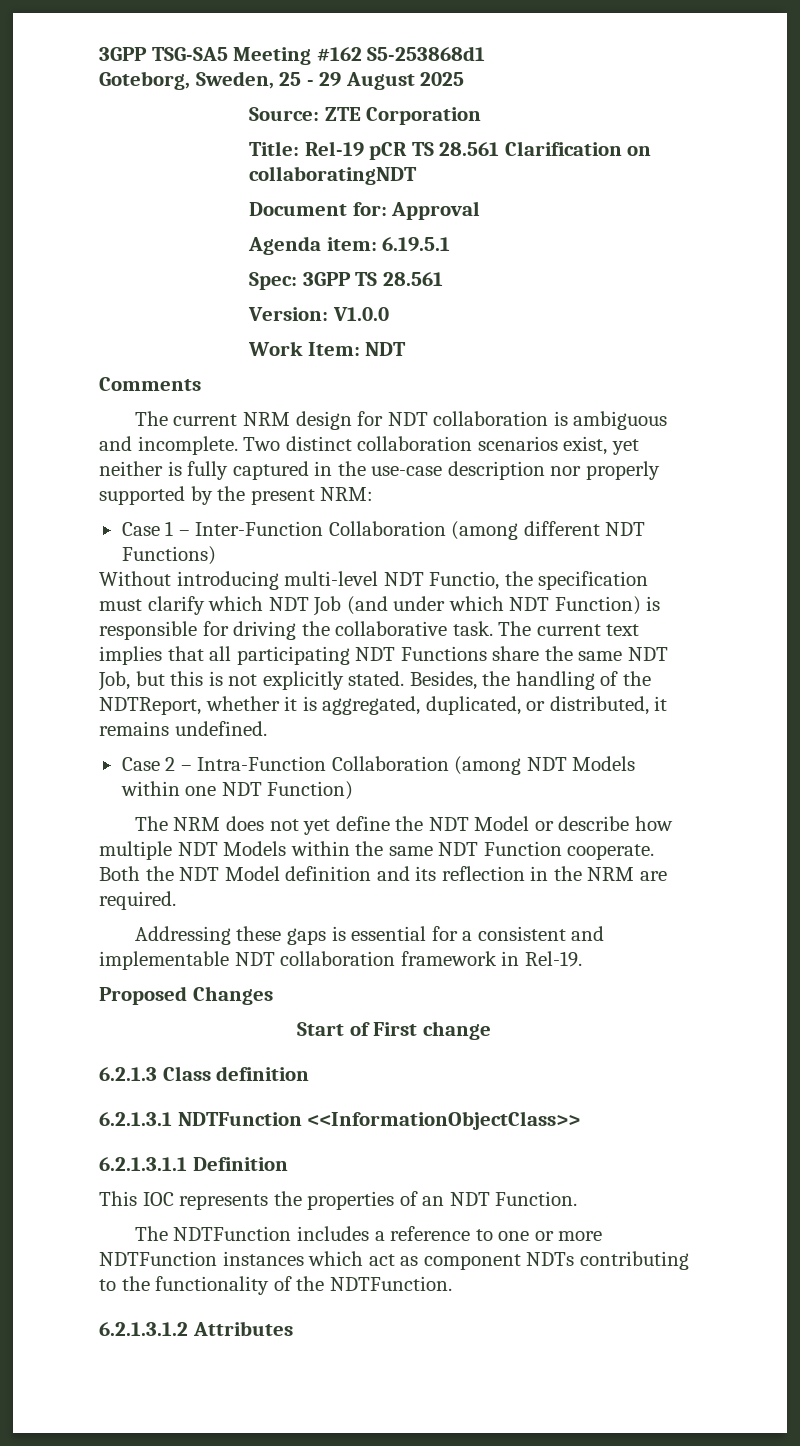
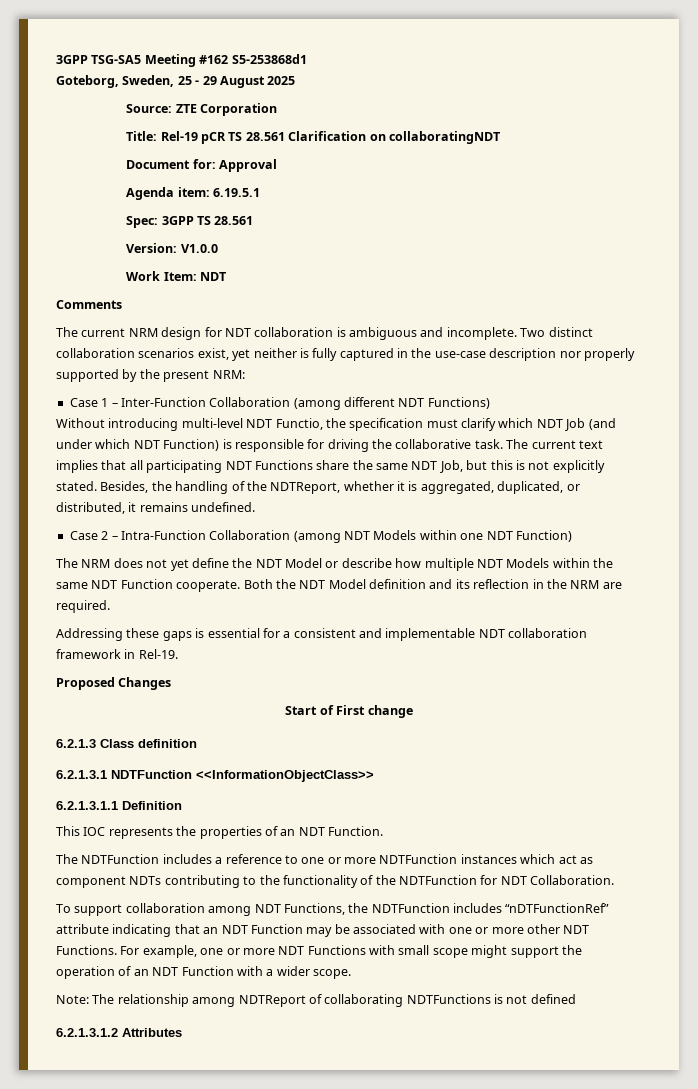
- The NDTFunction includes a reference to one or more NDTFunction instances which act as component NDTs contributing to the functionality of the NDTFunction.
+ The NDTFunction includes a reference to one or more NDTFunction instances which act as component NDTs contributing to the functionality of the NDTFunction for NDT Collaboration.
+ To support collaboration among NDT Functions, the NDTFunction includes “nDTFunctionRef” attribute indicating that an NDT Function may be associated with one or more other NDT Functions. For example, one or more NDT Functions with small scope might support the operation of an NDT Function with a wider scope.
+ Note: The relationship among NDTReport of collaborating NDTFunctions is not defined

